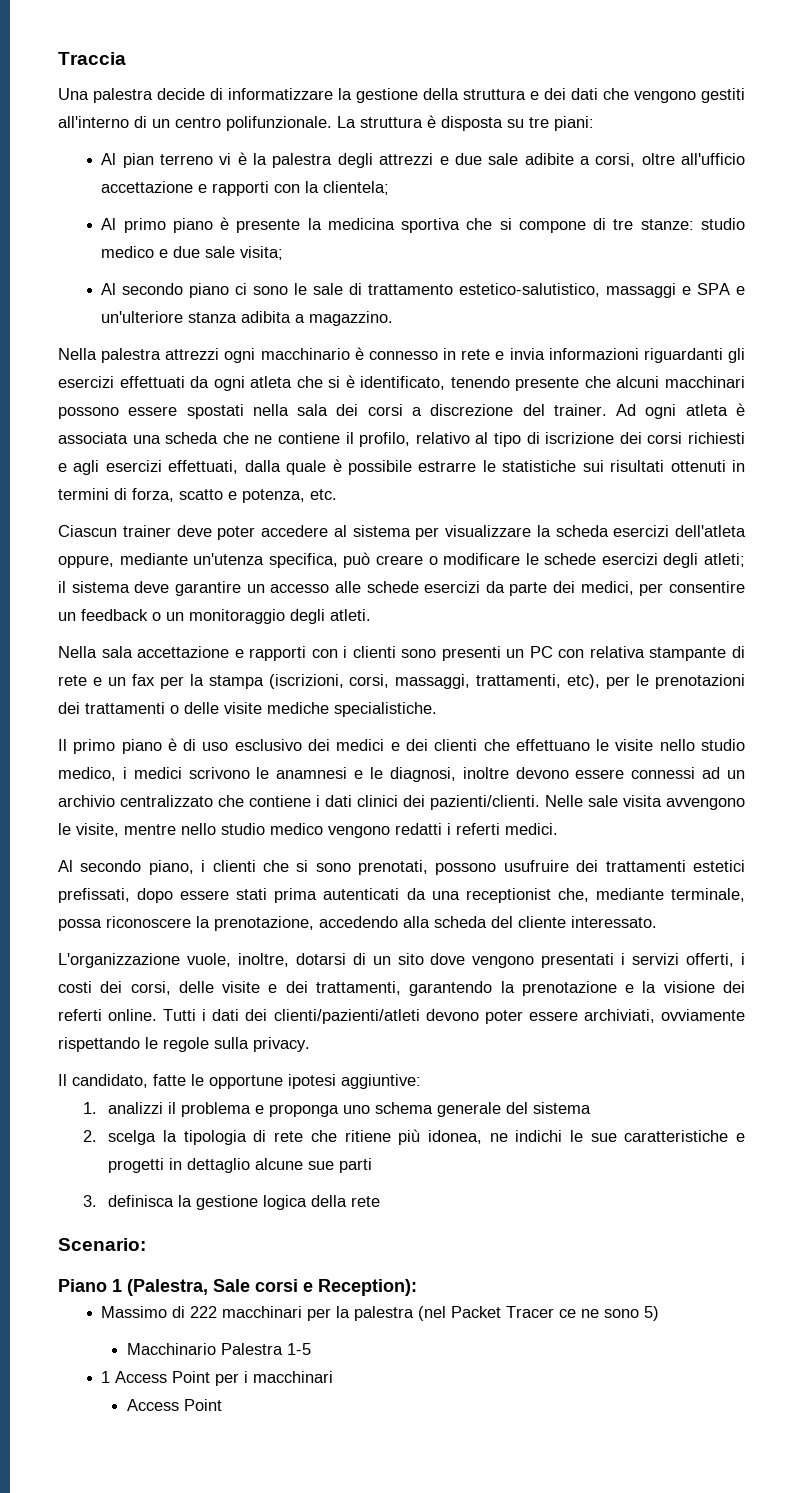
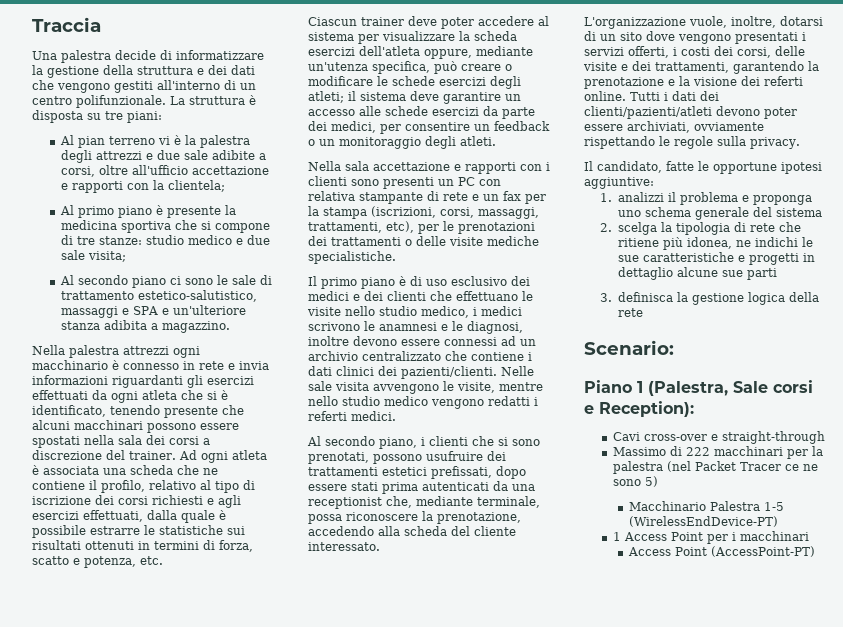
+ Cavi cross-over e straight-through
- Macchinario Palestra 1-5
+ Macchinario Palestra 1-5 (WirelessEndDevice-PT)
  1 Access Point per i macchinari
- Access Point
+ Access Point (AccessPoint-PT)

